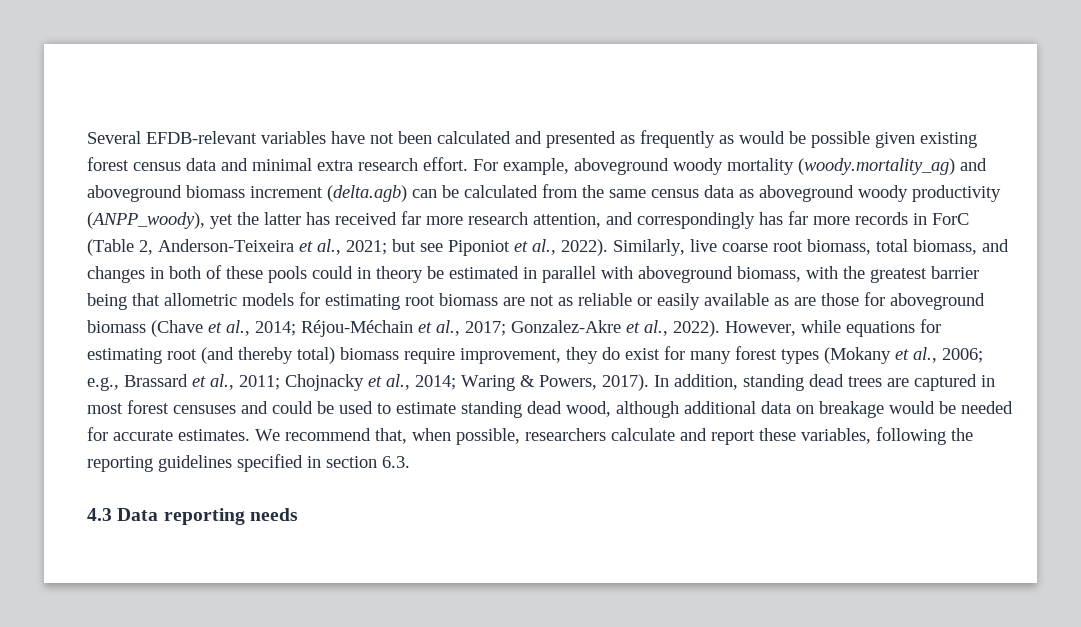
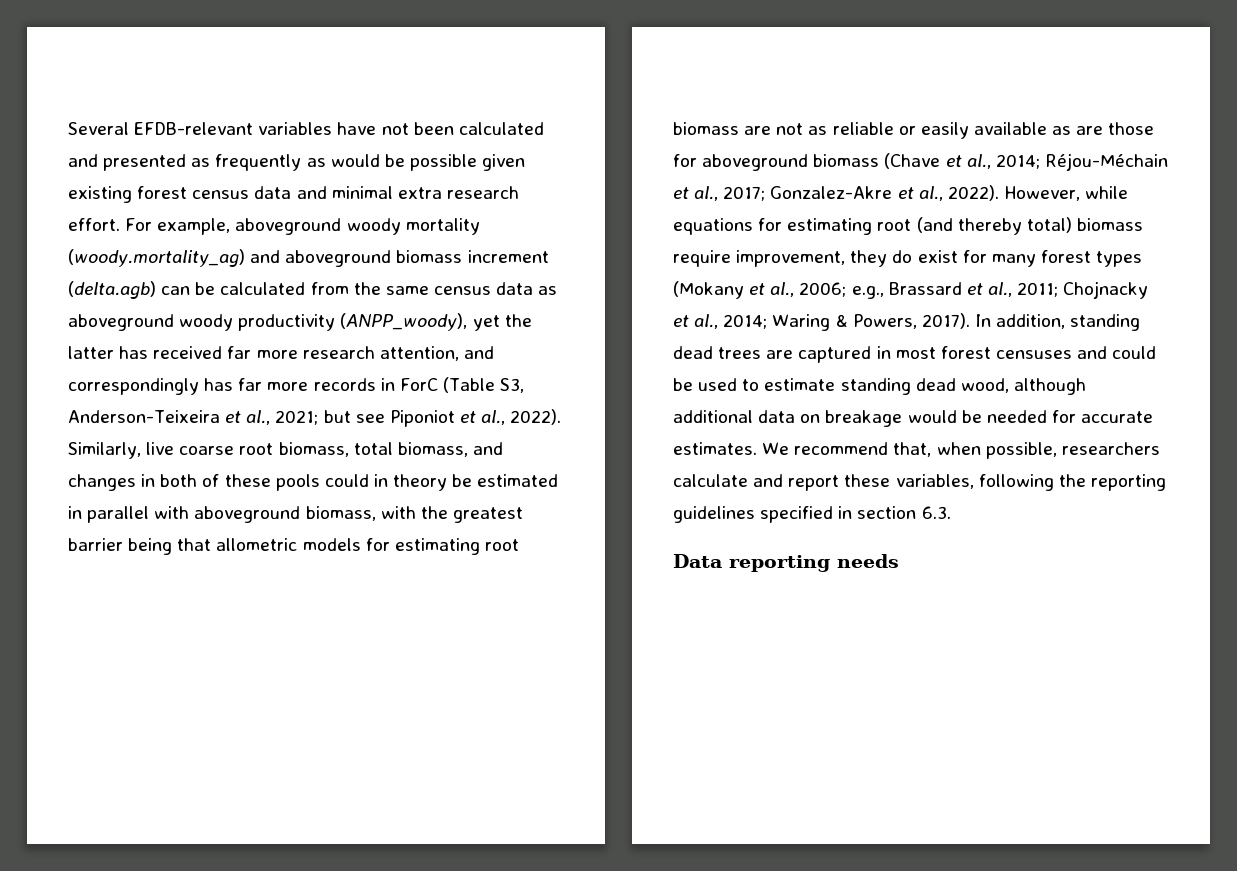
- For example, aboveground woody mortality (woody.mortality_ag) and aboveground biomass increment (delta.agb) can be calculated from the same census data as aboveground woody productivity (ANPP_woody), yet the latter has received far more research attention, and correspondingly has far more records in ForC (Table 2, Anderson-Teixeira et al., 2021; but see Piponiot et al., 2022).
+ For example, aboveground woody mortality (woody.mortality_ag) and aboveground biomass increment (delta.agb) can be calculated from the same census data as aboveground woody productivity (ANPP_woody), yet the latter has received far more research attention, and correspondingly has far more records in ForC (Table S3, Anderson-Teixeira et al., 2021; but see Piponiot et al., 2022).
- 4.3 Data reporting needs
+ Data reporting needs

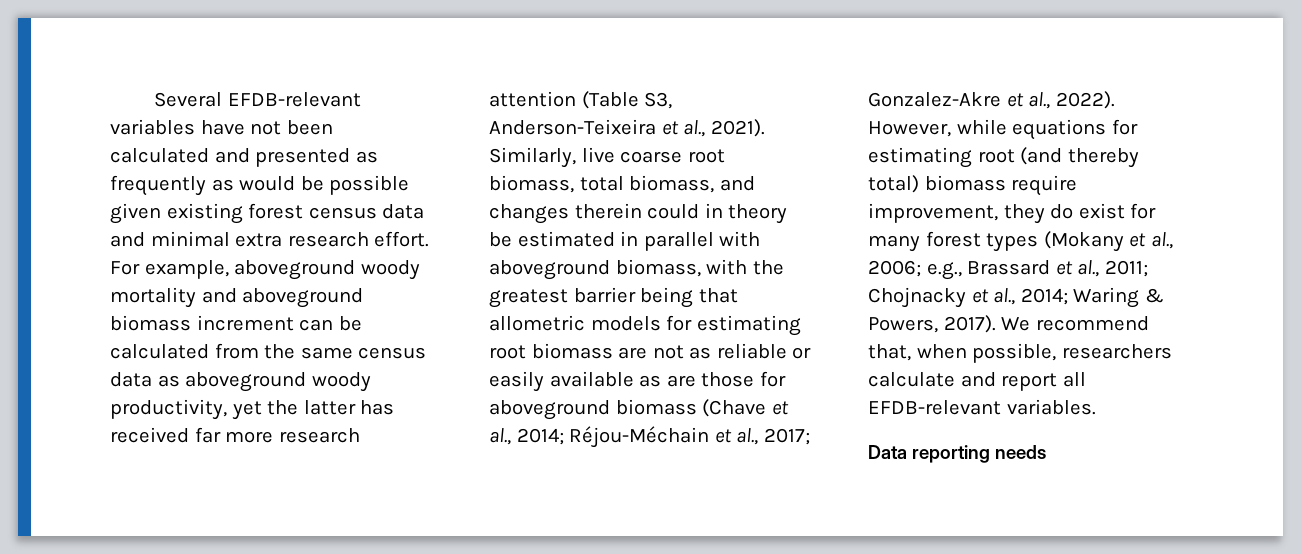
- For example, aboveground woody mortality (woody.mortality_ag) and aboveground biomass increment (delta.agb) can be calculated from the same census data as aboveground woody productivity (ANPP_woody), yet the latter has received far more research attention, and correspondingly has far more records in ForC (Table S3, Anderson-Teixeira et al., 2021; but see Piponiot et al., 2022).
+ For example, aboveground woody mortality and aboveground biomass increment can be calculated from the same census data as aboveground woody productivity, yet the latter has received far more research attention (Table S3, Anderson-Teixeira et al., 2021).
- Similarly, live coarse root biomass, total biomass, and changes in both of these pools could in theory be estimated in parallel with aboveground biomass, with the greatest barrier being that allometric models for estimating root biomass are not as reliable or easily available as are those for aboveground biomass (Chave et al., 2014; Réjou-Méchain et al., 2017; Gonzalez-Akre et al., 2022).
+ Similarly, live coarse root biomass, total biomass, and changes therein could in theory be estimated in parallel with aboveground biomass, with the greatest barrier being that allometric models for estimating root biomass are not as reliable or easily available as are those for aboveground biomass (Chave et al., 2014; Réjou-Méchain et al., 2017; Gonzalez-Akre et al., 2022).
- In addition, standing dead trees are captured in most forest censuses and could be used to estimate standing dead wood, although additional data on breakage would be needed for accurate estimates.
- We recommend that, when possible, researchers calculate and report these variables, following the reporting guidelines specified in section 6.3.
+ We recommend that, when possible, researchers calculate and report all EFDB-relevant variables.

